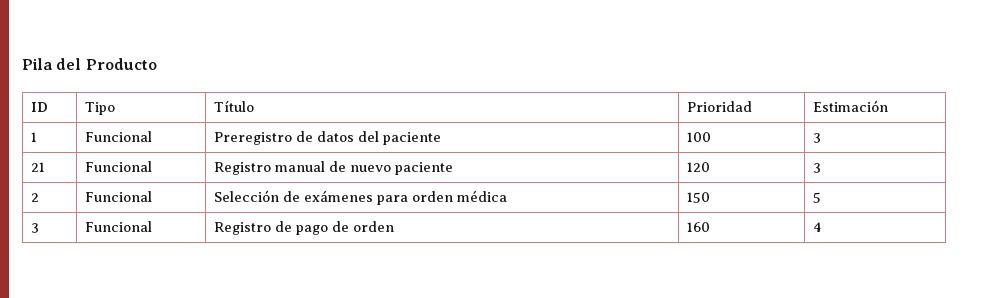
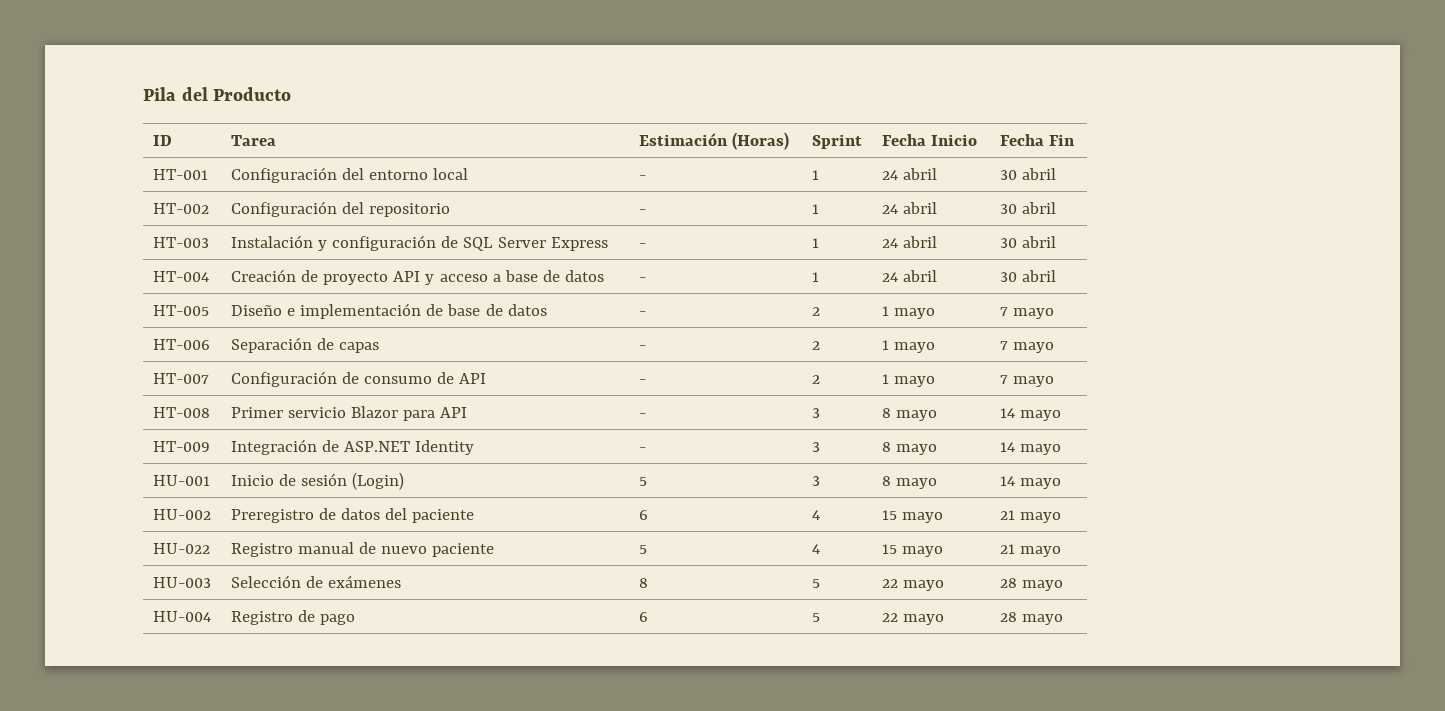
- ID | Tipo | Título | Prioridad | Estimación
- 1 | Funcional | Preregistro de datos del paciente | 100 | 3
- 21 | Funcional | Registro manual de nuevo paciente | 120 | 3
- 2 | Funcional | Selección de exámenes para orden médica | 150 | 5
- 3 | Funcional | Registro de pago de orden | 160 | 4
+ ID | Tarea | Estimación (Horas) | Sprint | Fecha Inicio | Fecha Fin
+ HT-001 | Configuración del entorno local | - | 1 | 24 abril | 30 abril
+ HT-002 | Configuración del repositorio | - | 1 | 24 abril | 30 abril
+ HT-003 | Instalación y configuración de SQL Server Express | - | 1 | 24 abril | 30 abril
+ HT-004 | Creación de proyecto API y acceso a base de datos | - | 1 | 24 abril | 30 abril
+ HT-005 | Diseño e implementación de base de datos | - | 2 | 1 mayo | 7 mayo
+ HT-006 | Separación de capas | - | 2 | 1 mayo | 7 mayo
+ HT-007 | Configuración de consumo de API | - | 2 | 1 mayo | 7 mayo
+ HT-008 | Primer servicio Blazor para API | - | 3 | 8 mayo | 14 mayo
+ HT-009 | Integración de ASP.NET Identity | - | 3 | 8 mayo | 14 mayo
+ HU-001 | Inicio de sesión (Login) | 5 | 3 | 8 mayo | 14 mayo
+ HU-002 | Preregistro de datos del paciente | 6 | 4 | 15 mayo | 21 mayo
+ HU-022 | Registro manual de nuevo paciente | 5 | 4 | 15 mayo | 21 mayo
+ HU-003 | Selección de exámenes | 8 | 5 | 22 mayo | 28 mayo
+ HU-004 | Registro de pago | 6 | 5 | 22 mayo | 28 mayo

